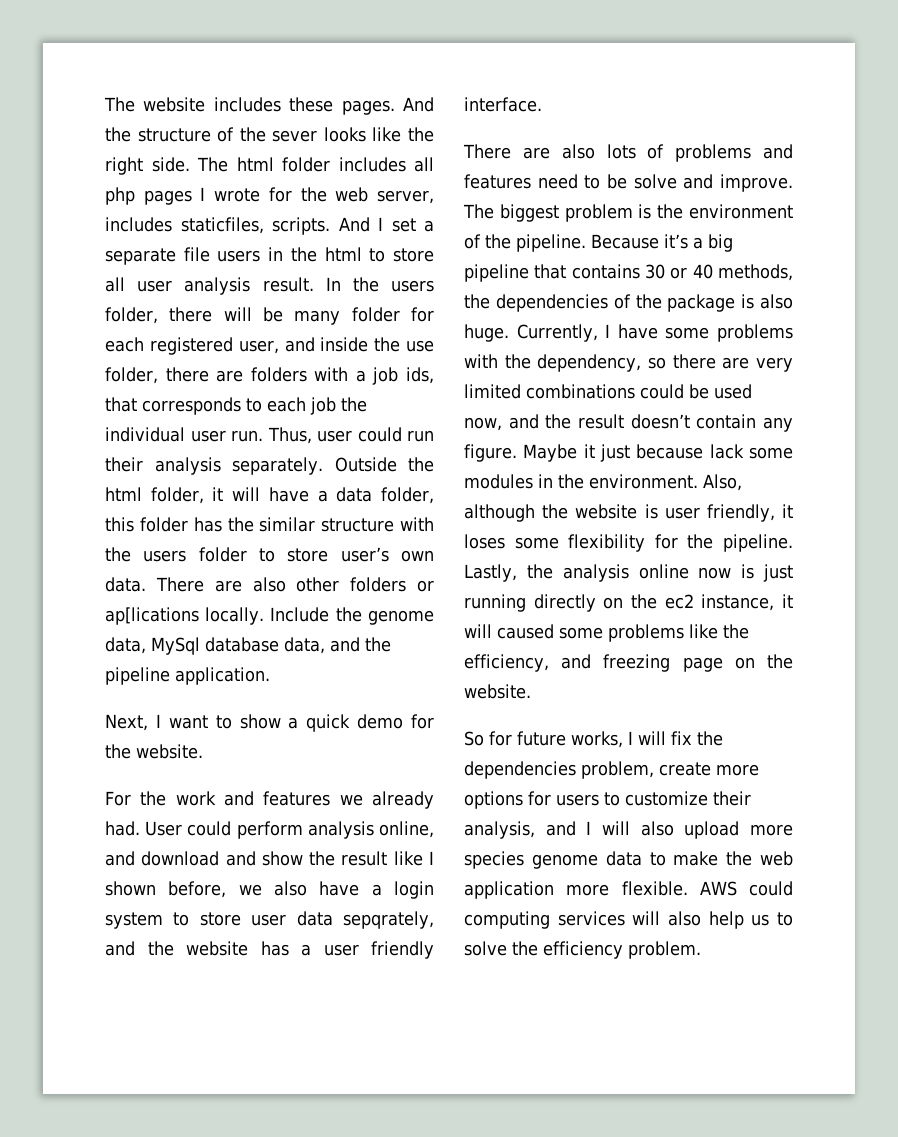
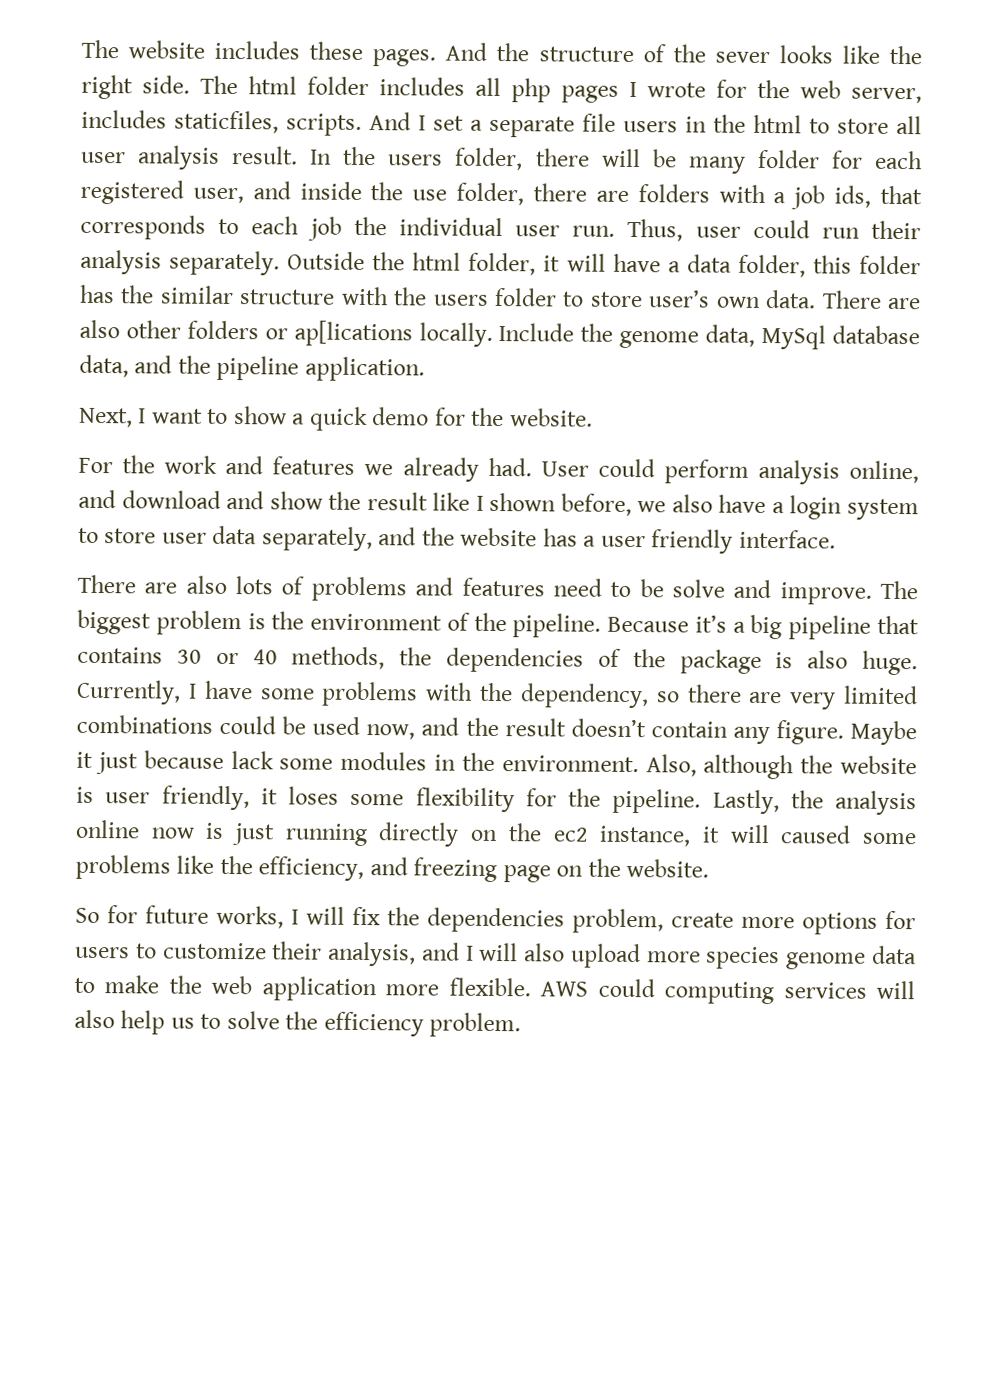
- User could perform analysis online, and download and show the result like I shown before, we also have a login system to store user data sepqrately, and the website has a user friendly interface.
+ User could perform analysis online, and download and show the result like I shown before, we also have a login system to store user data separately, and the website has a user friendly interface.

